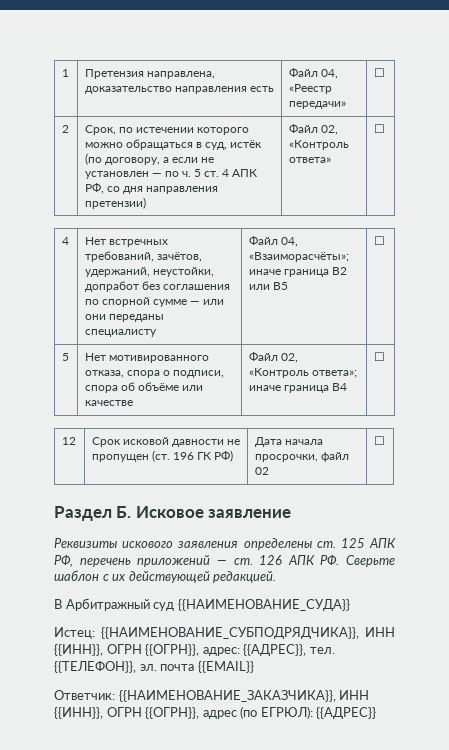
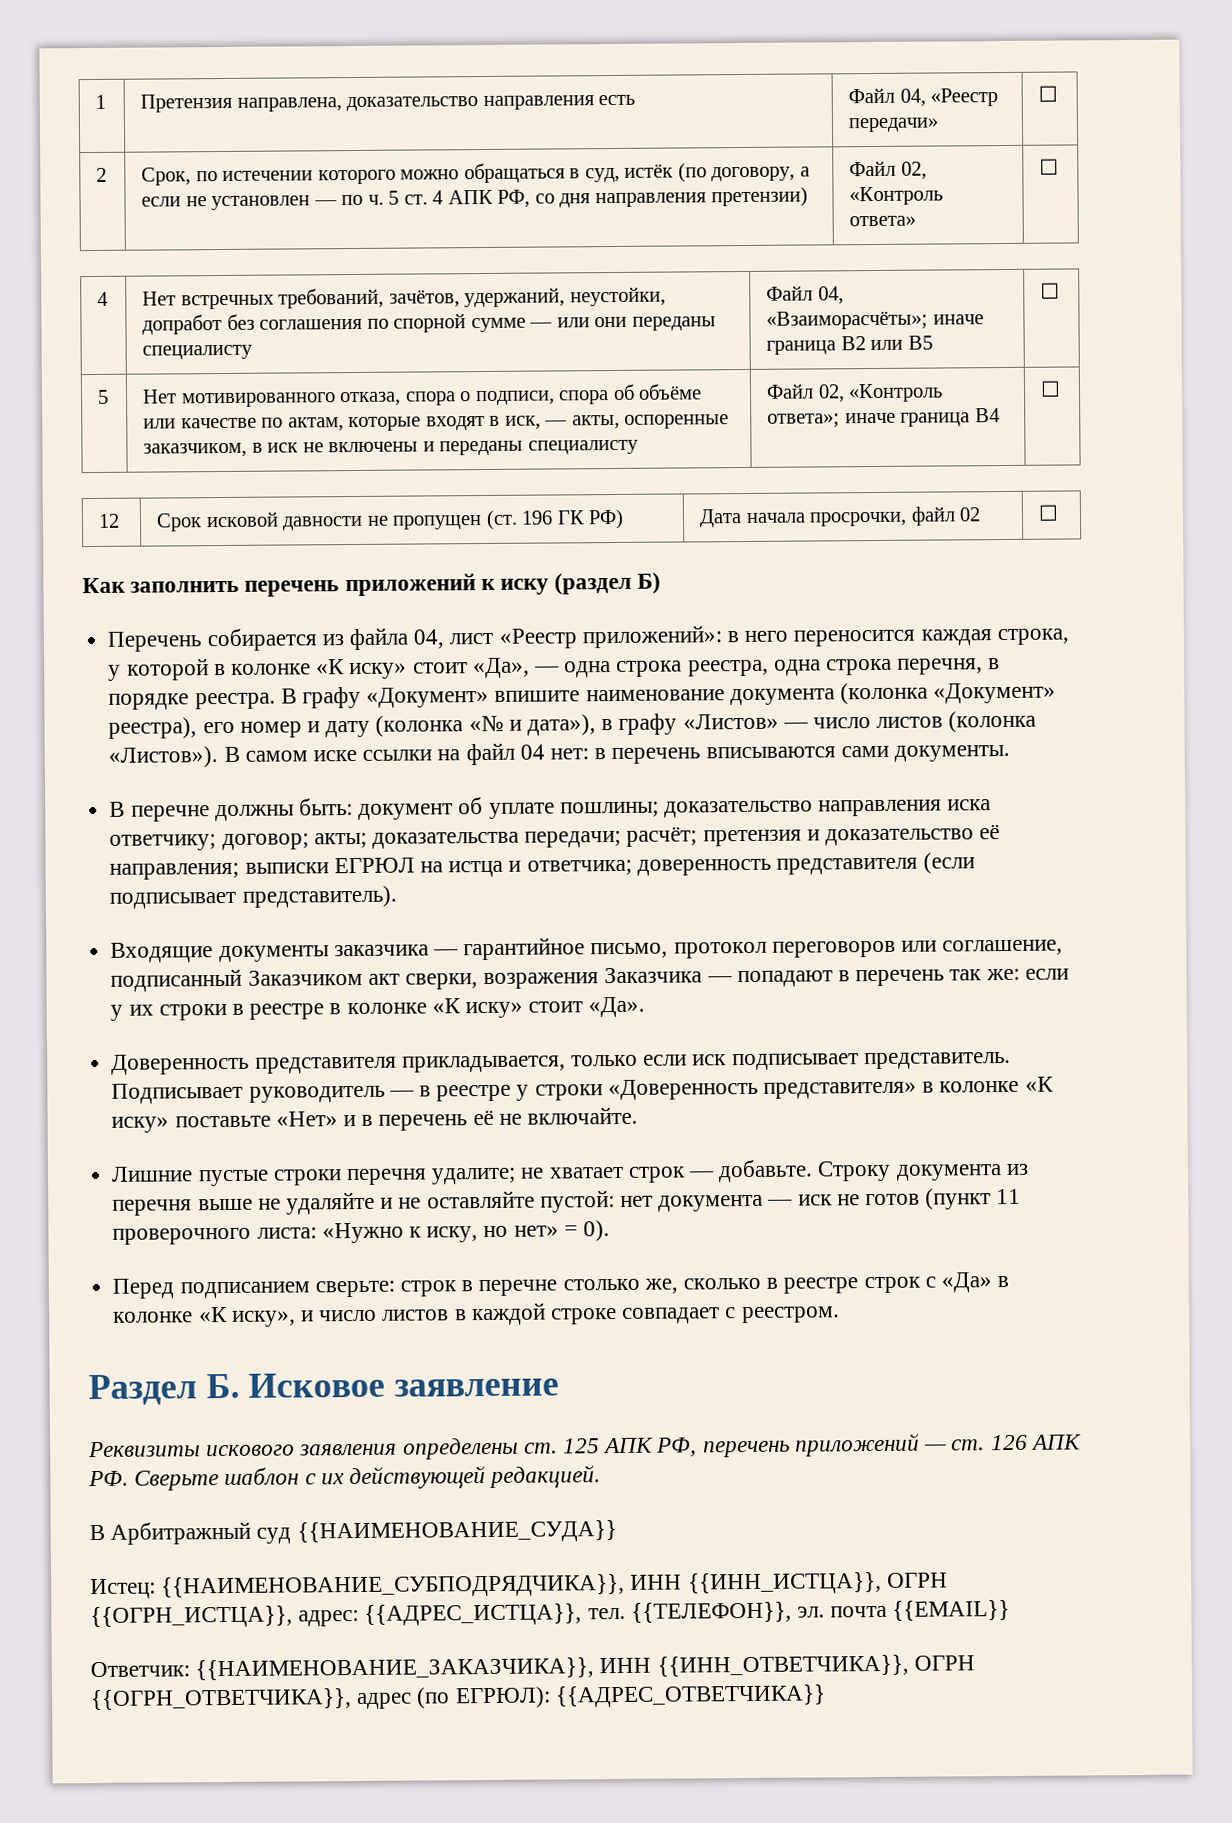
- 5 | Нет мотивированного отказа, спора о подписи, спора об объёме или качестве | Файл 02, «Контроль ответа»; иначе граница B4 | ☐
+ 5 | Нет мотивированного отказа, спора о подписи, спора об объёме или качестве по актам, которые входят в иск, — акты, оспоренные заказчиком, в иск не включены и переданы специалисту | Файл 02, «Контроль ответа»; иначе граница B4 | ☐
+ Как заполнить перечень приложений к иску (раздел Б)
+ Перечень собирается из файла 04, лист «Реестр приложений»: в него переносится каждая строка, у которой в колонке «К иску» стоит «Да», — одна строка реестра, одна строка перечня, в порядке реестра. В графу «Документ» впишите наименование документа (колонка «Документ» реестра), его номер и дату (колонка «№ и дата»), в графу «Листов» — число листов (колонка «Листов»). В самом иске ссылки на файл 04 нет: в перечень вписываются сами документы.
+ В перечне должны быть: документ об уплате пошлины; доказательство направления иска ответчику; договор; акты; доказательства передачи; расчёт; претензия и доказательство её направления; выписки ЕГРЮЛ на истца и ответчика; доверенность представителя (если подписывает представитель).
+ Входящие документы заказчика — гарантийное письмо, протокол переговоров или соглашение, подписанный Заказчиком акт сверки, возражения Заказчика — попадают в перечень так же: если у их строки в реестре в колонке «К иску» стоит «Да».
+ Доверенность представителя прикладывается, только если иск подписывает представитель. Подписывает руководитель — в реестре у строки «Доверенность представителя» в колонке «К иску» поставьте «Нет» и в перечень её не включайте.
+ Лишние пустые строки перечня удалите; не хватает строк — добавьте. Строку документа из перечня выше не удаляйте и не оставляйте пустой: нет документа — иск не готов (пункт 11 проверочного листа: «Нужно к иску, но нет» = 0).
+ Перед подписанием сверьте: строк в перечне столько же, сколько в реестре строк с «Да» в колонке «К иску», и число листов в каждой строке совпадает с реестром.
- Истец: {{НАИМЕНОВАНИЕ_СУБПОДРЯДЧИКА}}, ИНН {{ИНН}}, ОГРН {{ОГРН}}, адрес: {{АДРЕС}}, тел.
+ Истец: {{НАИМЕНОВАНИЕ_СУБПОДРЯДЧИКА}}, ИНН {{ИНН_ИСТЦА}}, ОГРН {{ОГРН_ИСТЦА}}, адрес: {{АДРЕС_ИСТЦА}}, тел.
- Ответчик: {{НАИМЕНОВАНИЕ_ЗАКАЗЧИКА}}, ИНН {{ИНН}}, ОГРН {{ОГРН}}, адрес (по ЕГРЮЛ): {{АДРЕС}}
+ Ответчик: {{НАИМЕНОВАНИЕ_ЗАКАЗЧИКА}}, ИНН {{ИНН_ОТВЕТЧИКА}}, ОГРН {{ОГРН_ОТВЕТЧИКА}}, адрес (по ЕГРЮЛ): {{АДРЕС_ОТВЕТЧИКА}}

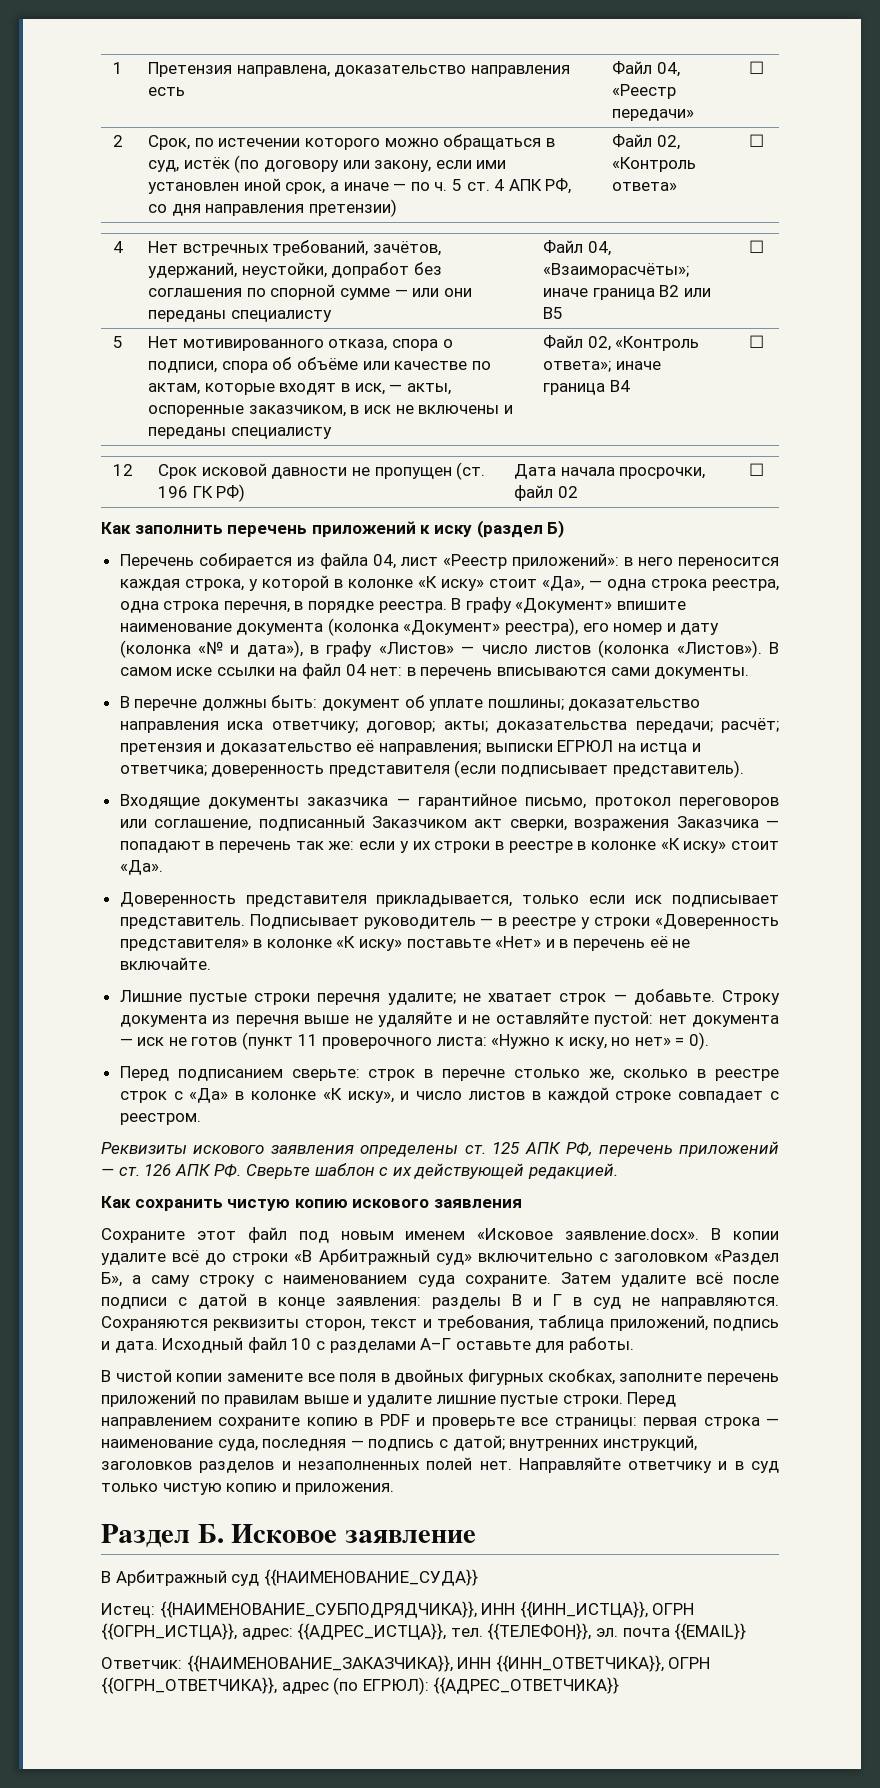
- 2 | Срок, по истечении которого можно обращаться в суд, истёк (по договору, а если не установлен — по ч. 5 ст. 4 АПК РФ, со дня направления претензии) | Файл 02, «Контроль ответа» | ☐
+ 2 | Срок, по истечении которого можно обращаться в суд, истёк (по договору или закону, если ими установлен иной срок, а иначе — по ч. 5 ст. 4 АПК РФ, со дня направления претензии) | Файл 02, «Контроль ответа» | ☐
- Раздел Б. Исковое заявление
+ Как сохранить чистую копию искового заявления
+ Сохраните этот файл под новым именем «Исковое заявление.docx». В копии удалите всё до строки «В Арбитражный суд» включительно с заголовком «Раздел Б», а саму строку с наименованием суда сохраните. Затем удалите всё после подписи с датой в конце заявления: разделы В и Г в суд не направляются. Сохраняются реквизиты сторон, текст и требования, таблица приложений, подпись и дата. Исходный файл 10 с разделами А–Г оставьте для работы.
+ В чистой копии замените все поля в двойных фигурных скобках, заполните перечень приложений по правилам выше и удалите лишние пустые строки. Перед направлением сохраните копию в PDF и проверьте все страницы: первая строка — наименование суда, последняя — подпись с датой; внутренних инструкций, заголовков разделов и незаполненных полей нет. Направляйте ответчику и в суд только чистую копию и приложения.
+ Раздел Б. Исковое заявление

